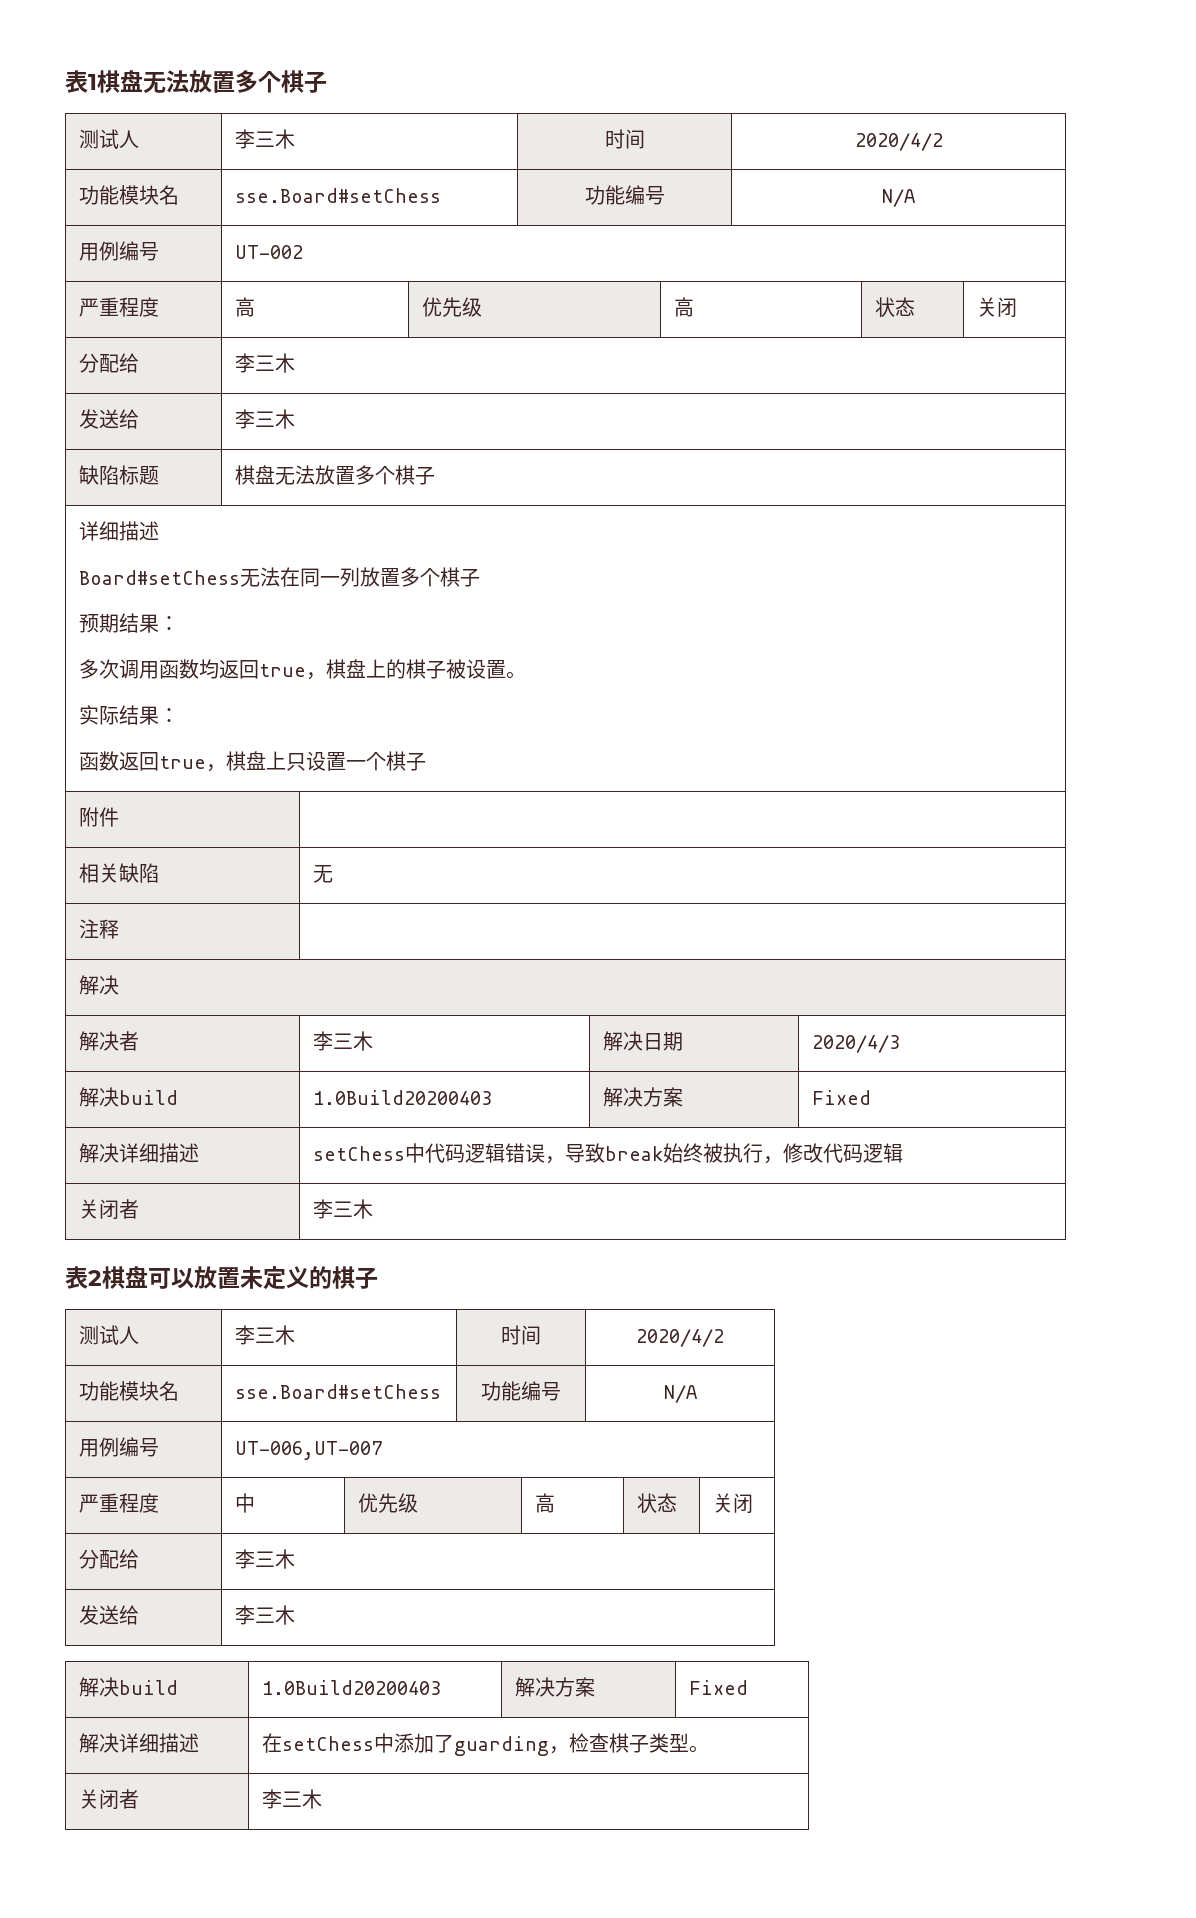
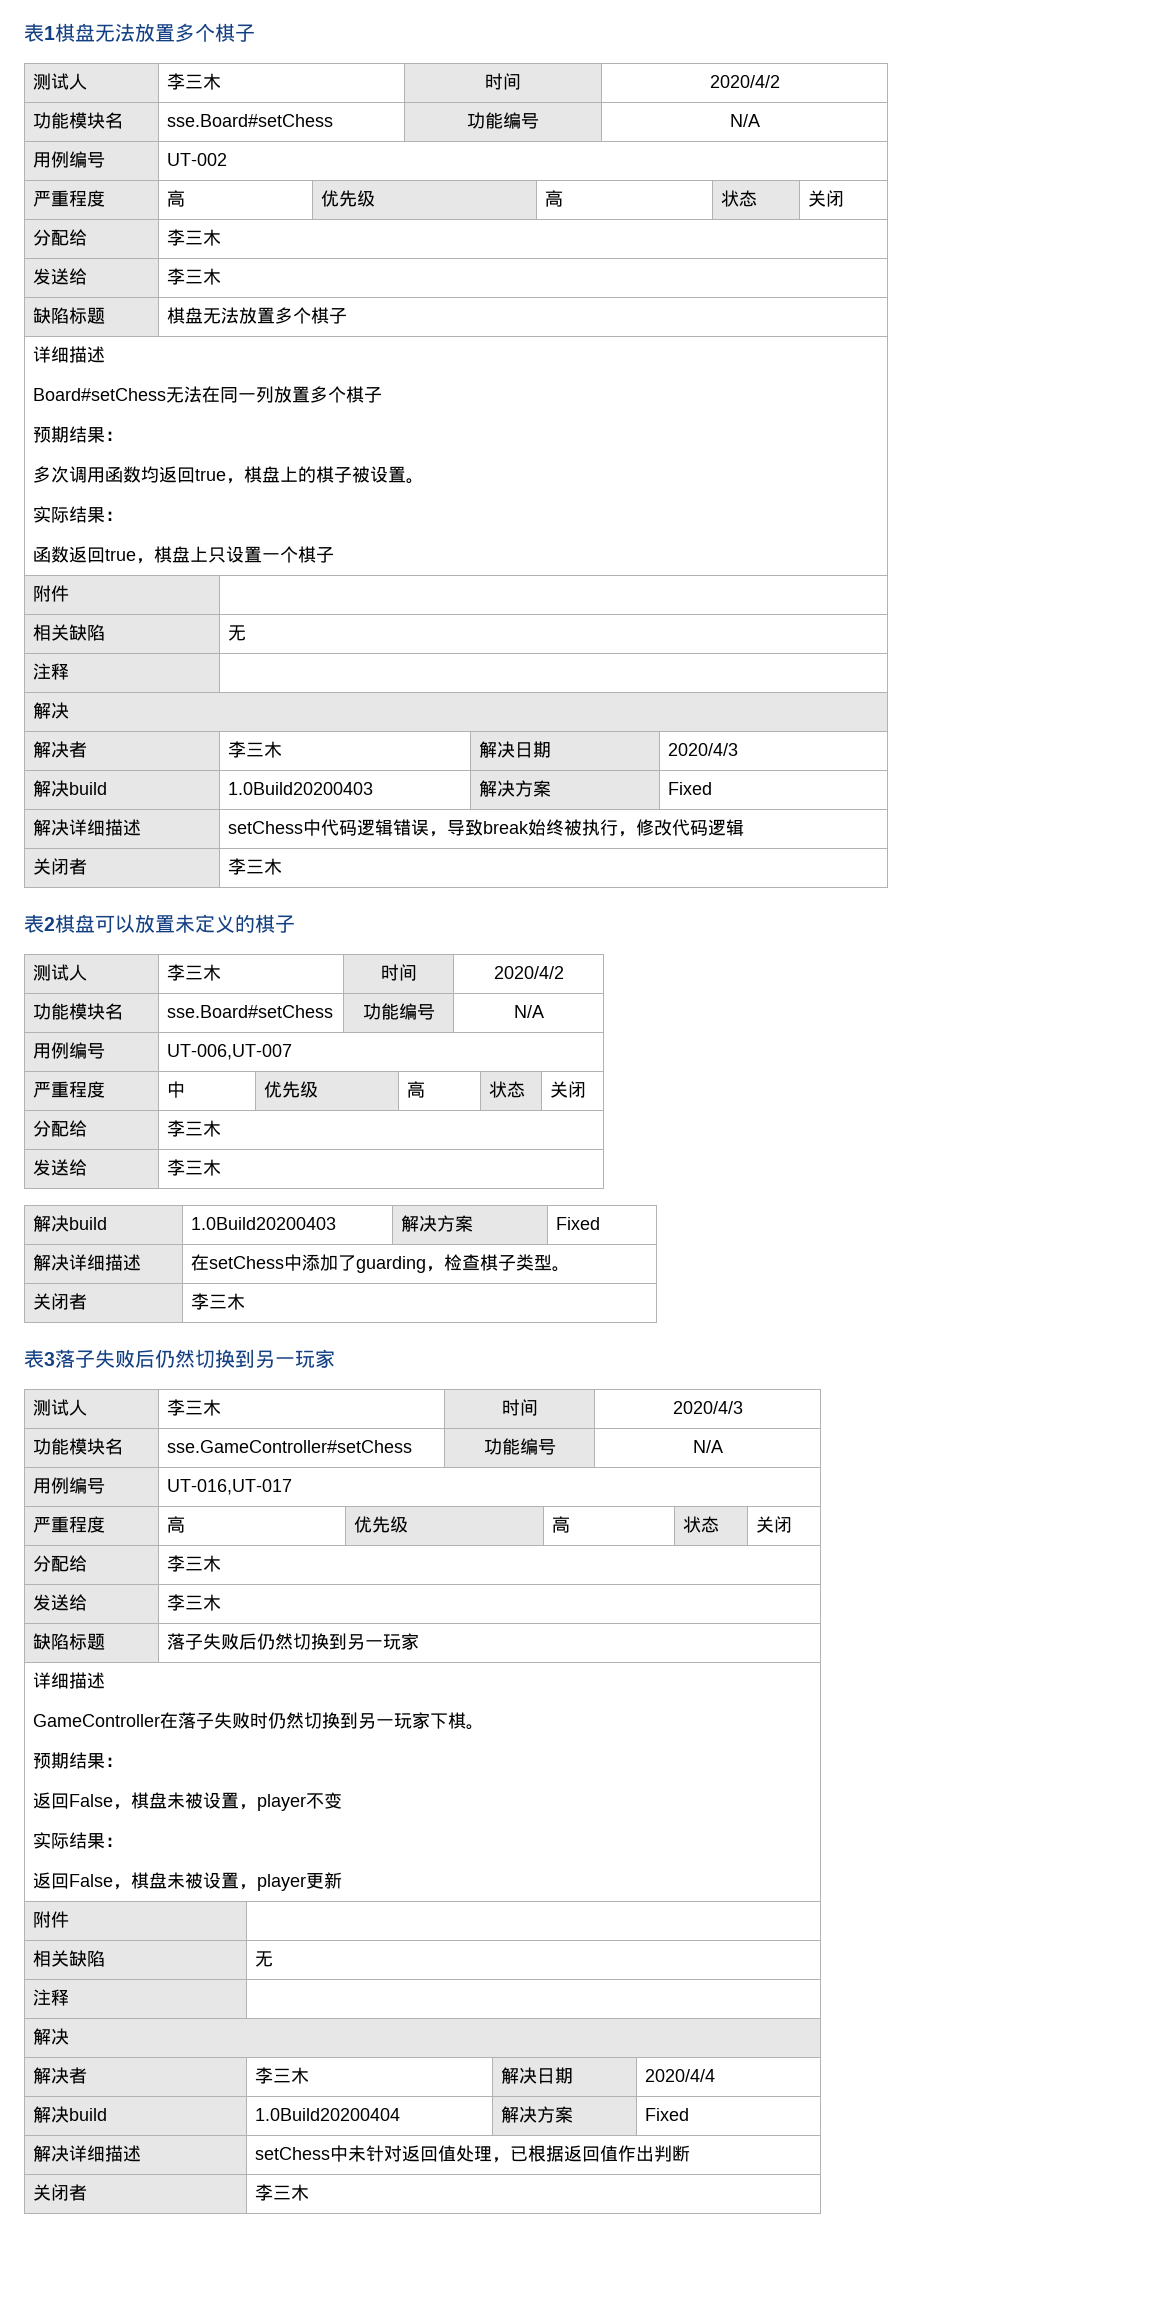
+ 表3落子失败后仍然切换到另一玩家
+ 测试人 | 李三木 | 时间 | 2020/4/3
+ 功能模块名 | sse.GameController#setChess | 功能编号 | N/A
+ 用例编号 | UT-016,UT-017
+ 严重程度 | 高 | 优先级 | 高 | 状态 | 关闭
+ 分配给 | 李三木
+ 发送给 | 李三木
+ 缺陷标题 | 落子失败后仍然切换到另一玩家
+ 详细描述
+ GameController在落子失败时仍然切换到另一玩家下棋。
+ 预期结果：
+ 返回False，棋盘未被设置，player不变
+ 实际结果：
+ 返回False，棋盘未被设置，player更新
+ 附件 |
+ 相关缺陷 | 无
+ 注释 |
+ 解决
+ 解决者 | 李三木 | 解决日期 | 2020/4/4
+ 解决build | 1.0Build20200404 | 解决方案 | Fixed
+ 解决详细描述 | setChess中未针对返回值处理，已根据返回值作出判断
+ 关闭者 | 李三木

